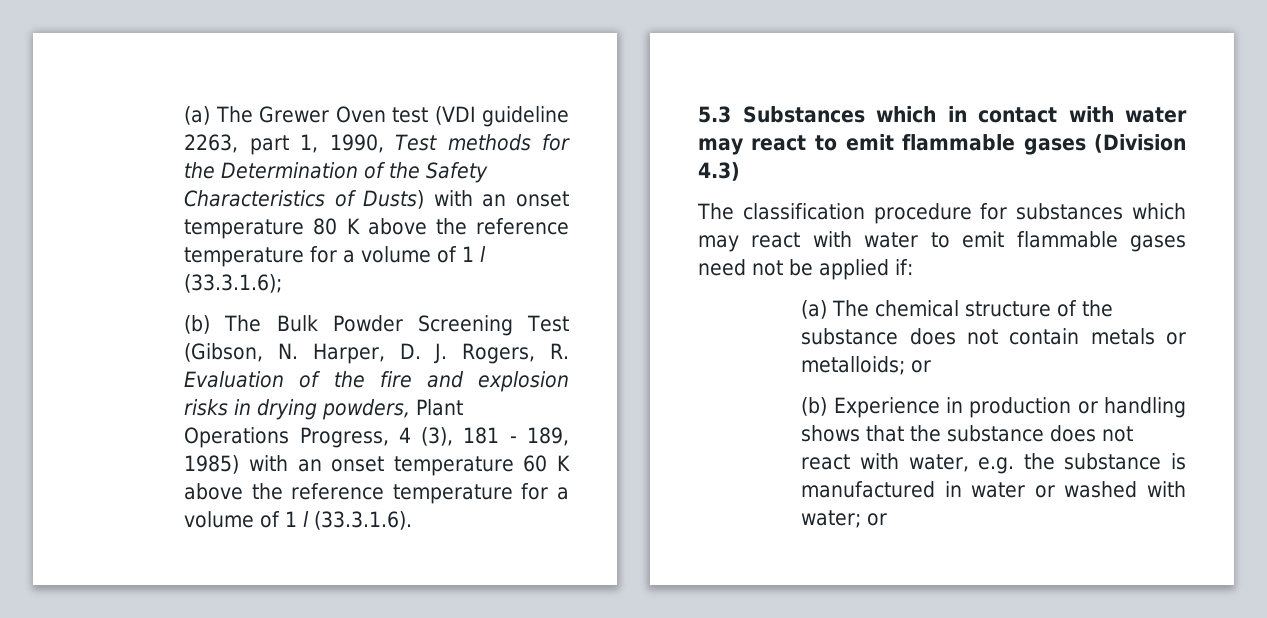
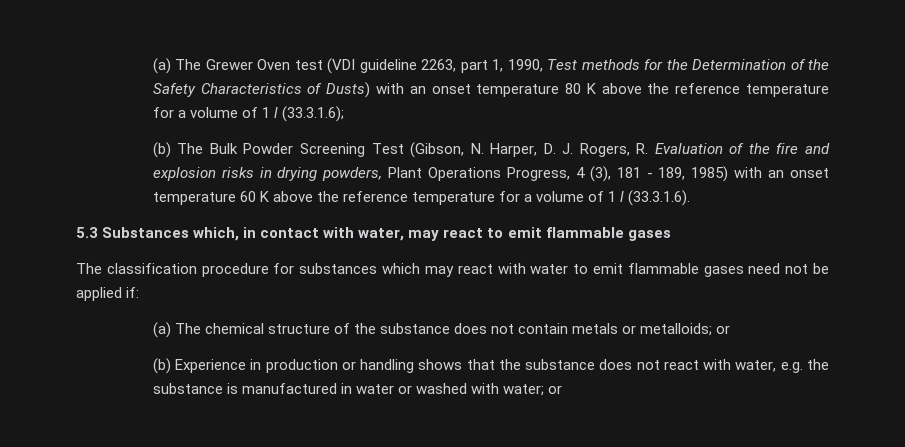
- 5.3 Substances which in contact with water may react to emit flammable gases (Division 4.3)
+ 5.3 Substances which, in contact with water, may react to emit flammable gases

